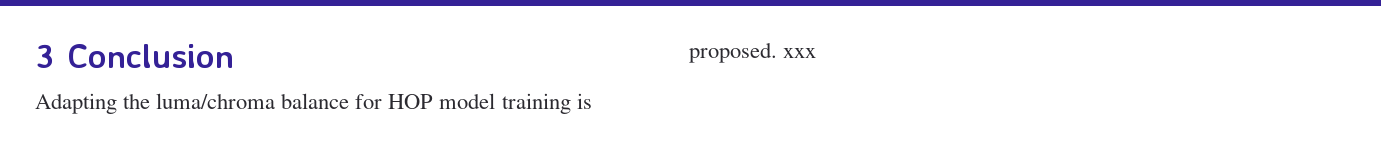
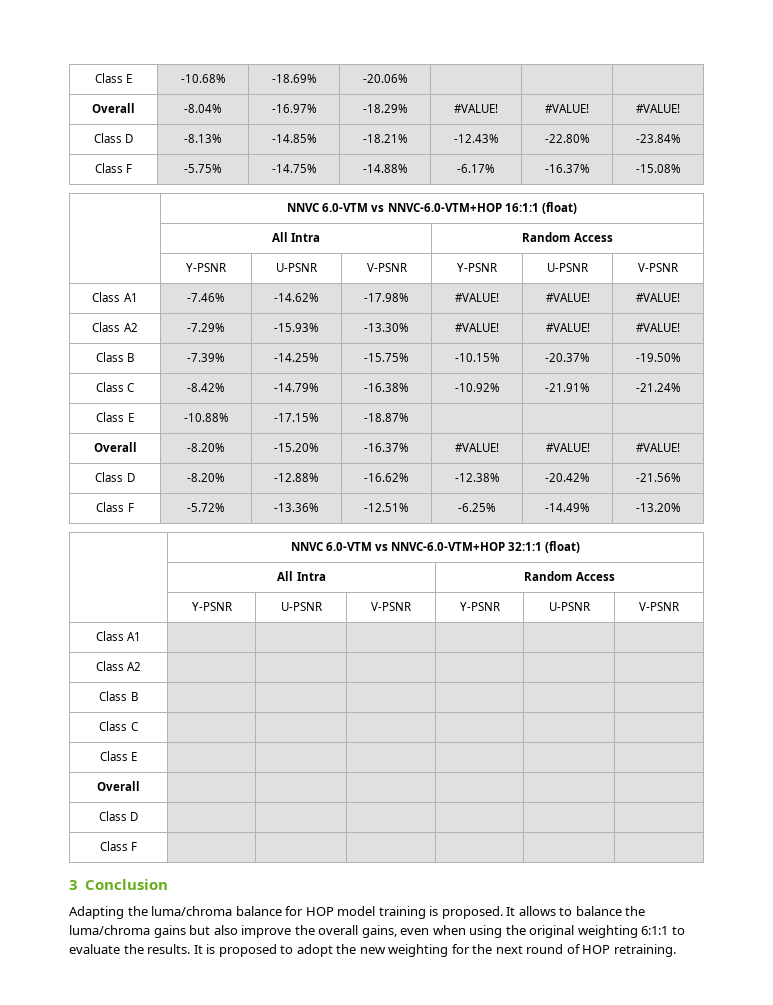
+ Class E | -10.68% | -18.69% | -20.06% | | |
+ Overall | -8.04% | -16.97% | -18.29% | #VALUE! | #VALUE! | #VALUE!
+ Class D | -8.13% | -14.85% | -18.21% | -12.43% | -22.80% | -23.84%
+ Class F | -5.75% | -14.75% | -14.88% | -6.17% | -16.37% | -15.08%
+ | NNVC 6.0-VTM vs NNVC-6.0-VTM+HOP 16:1:1 (float)
+ | All Intra | Random Access
+ | Y-PSNR | U-PSNR | V-PSNR | Y-PSNR | U-PSNR | V-PSNR
+ Class A1 | -7.46% | -14.62% | -17.98% | #VALUE! | #VALUE! | #VALUE!
+ Class A2 | -7.29% | -15.93% | -13.30% | #VALUE! | #VALUE! | #VALUE!
+ Class B | -7.39% | -14.25% | -15.75% | -10.15% | -20.37% | -19.50%
+ Class C | -8.42% | -14.79% | -16.38% | -10.92% | -21.91% | -21.24%
+ Class E | -10.88% | -17.15% | -18.87% | | |
+ Overall | -8.20% | -15.20% | -16.37% | #VALUE! | #VALUE! | #VALUE!
+ Class D | -8.20% | -12.88% | -16.62% | -12.38% | -20.42% | -21.56%
+ Class F | -5.72% | -13.36% | -12.51% | -6.25% | -14.49% | -13.20%
+ | NNVC 6.0-VTM vs NNVC-6.0-VTM+HOP 32:1:1 (float)
+ | All Intra | Random Access
+ | Y-PSNR | U-PSNR | V-PSNR | Y-PSNR | U-PSNR | V-PSNR
+ Class A1 | | | | | |
+ Class A2 | | | | | |
+ Class B | | | | | |
+ Class C | | | | | |
+ Class E | | | | | |
+ Overall | | | | | |
+ Class D | | | | | |
+ Class F | | | | | |
- Adapting the luma/chroma balance for HOP model training is proposed. xxx
+ Adapting the luma/chroma balance for HOP model training is proposed. It allows to balance the luma/chroma gains but also improve the overall gains, even when using the original weighting 6:1:1 to evaluate the results. It is proposed to adopt the new weighting for the next round of HOP retraining.

